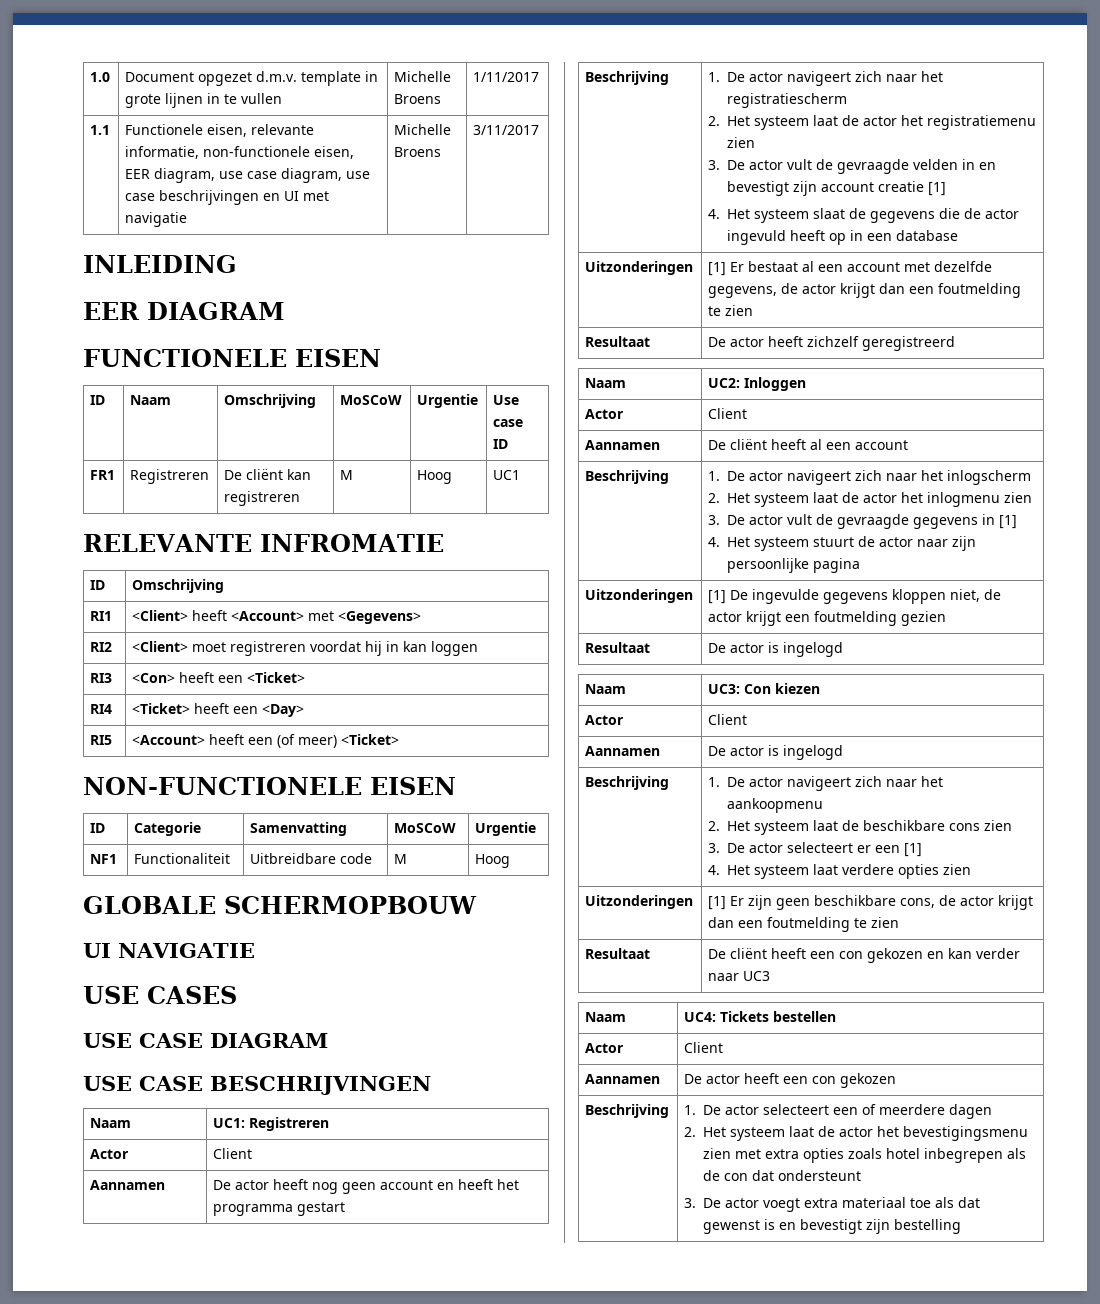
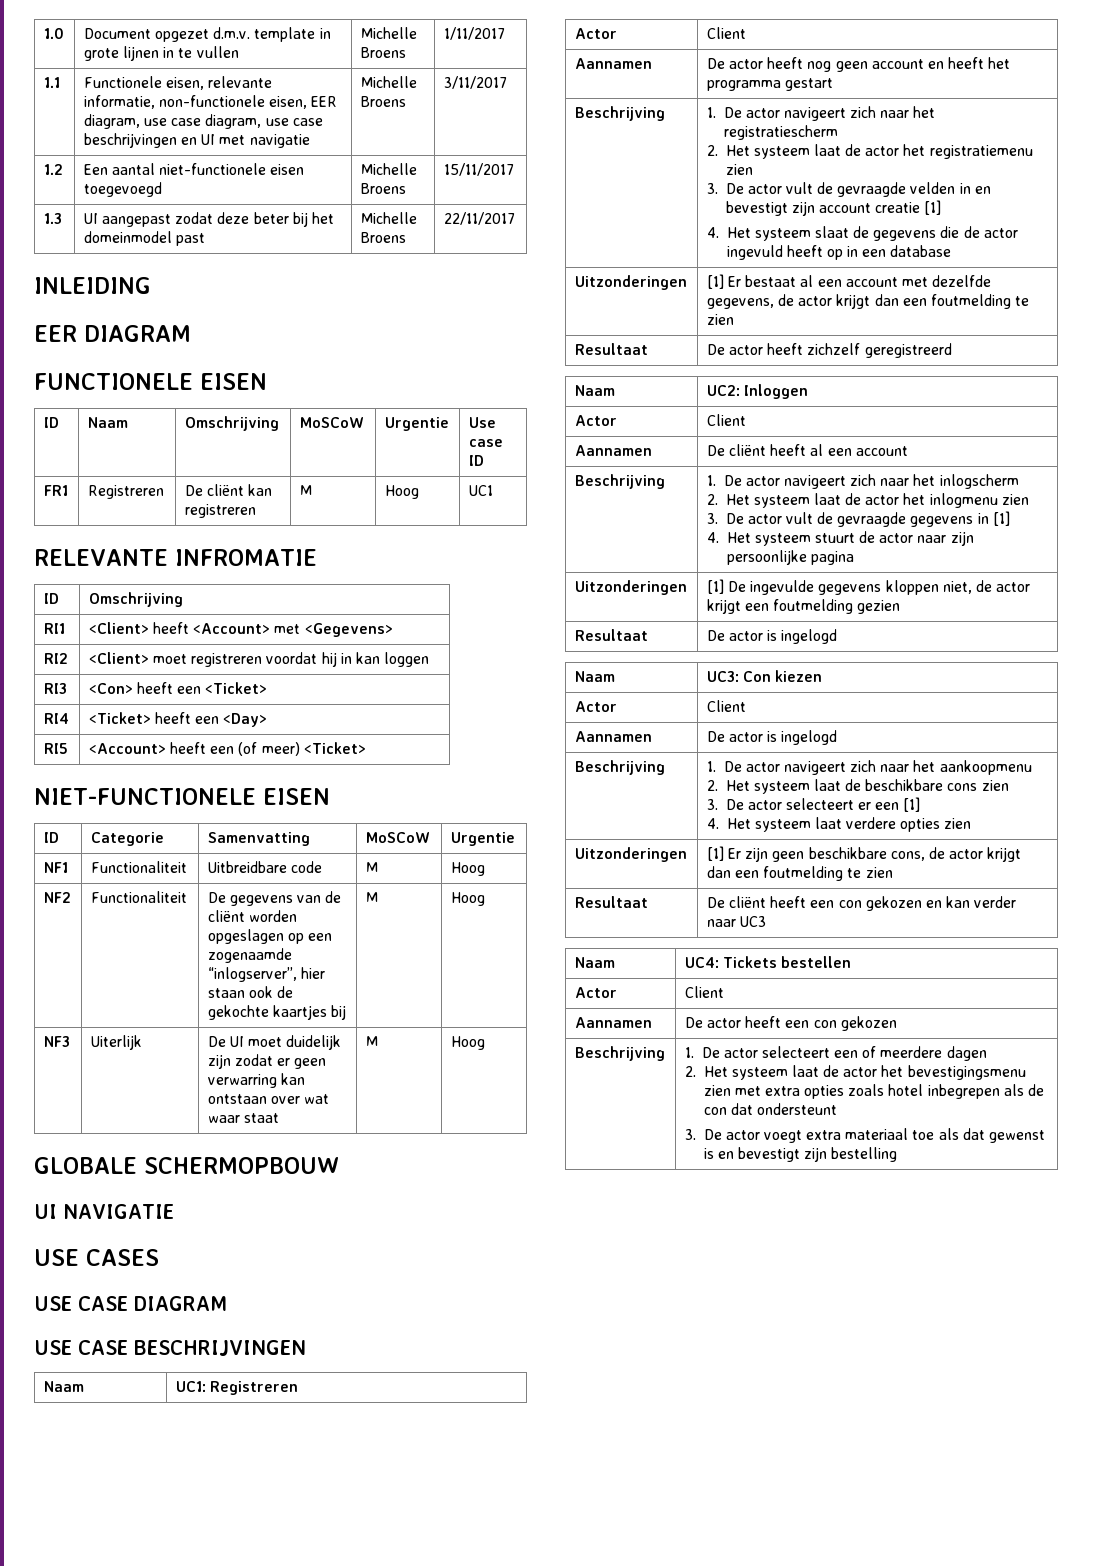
+ 1.2 | Een aantal niet-functionele eisen toegevoegd | Michelle Broens | 15/11/2017
+ 1.3 | UI aangepast zodat deze beter bij het domeinmodel past | Michelle Broens | 22/11/2017
- NON-FUNCTIONELE EISEN
+ NIET-FUNCTIONELE EISEN
+ NF2 | Functionaliteit | De gegevens van de cliënt worden opgeslagen op een zogenaamde “inlogserver”, hier staan ook de gekochte kaartjes bij | M | Hoog
+ NF3 | Uiterlijk | De UI moet duidelijk zijn zodat er geen verwarring kan ontstaan over wat waar staat | M | Hoog

